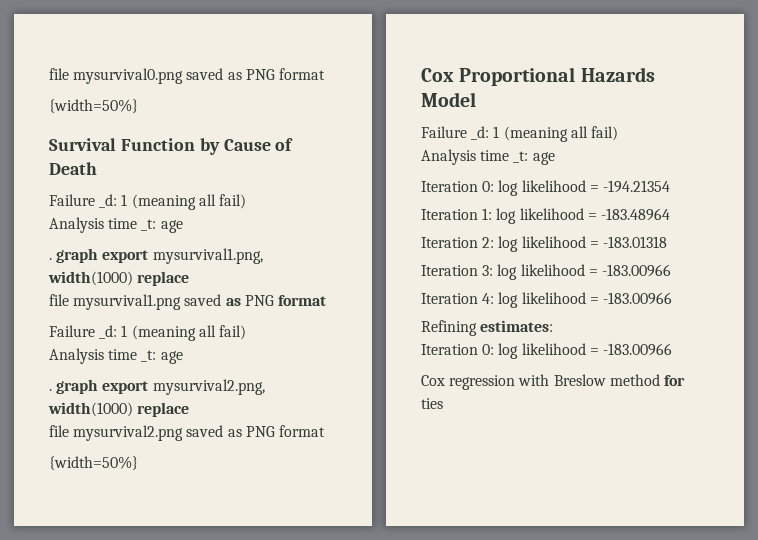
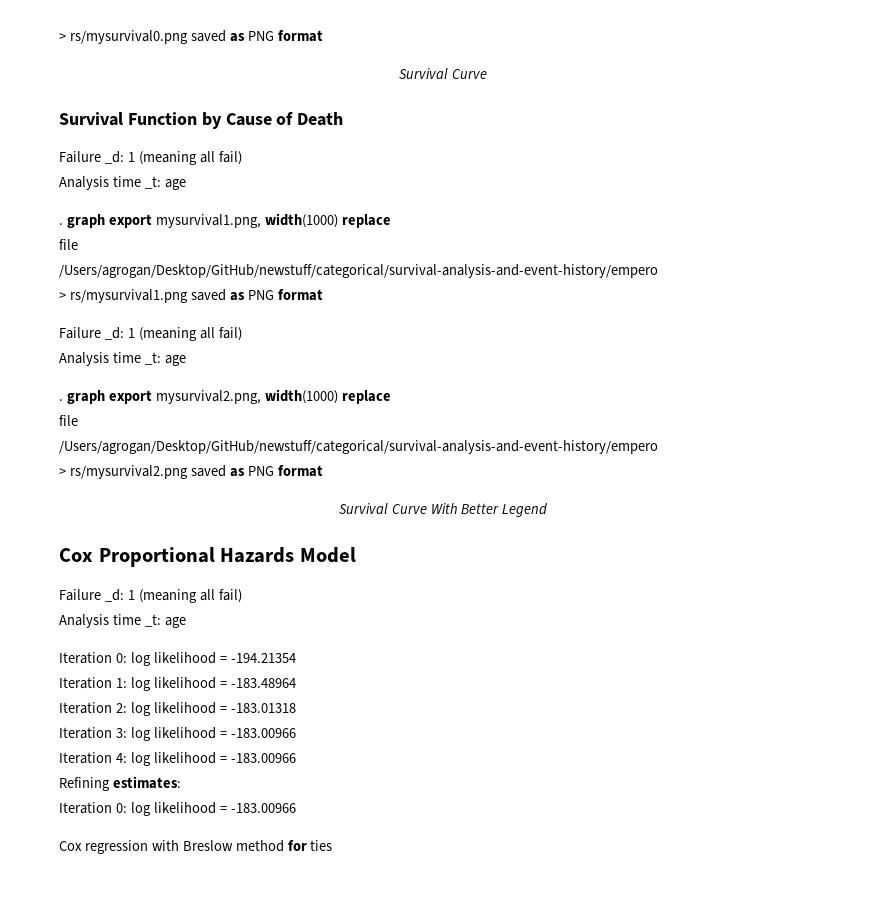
- file mysurvival0.png saved as PNG format
- {width=50%}
+ > rs/mysurvival0.png saved as PNG format
+ Survival Curve
  . graph export mysurvival1.png, width(1000) replace
- file mysurvival1.png saved as PNG format
+ file
+ /Users/agrogan/Desktop/GitHub/newstuff/categorical/survival-analysis-and-event-history/empero
+ > rs/mysurvival1.png saved as PNG format
  . graph export mysurvival2.png, width(1000) replace
- file mysurvival2.png saved as PNG format
- {width=50%}
+ file
+ /Users/agrogan/Desktop/GitHub/newstuff/categorical/survival-analysis-and-event-history/empero
+ > rs/mysurvival2.png saved as PNG format
+ Survival Curve With Better Legend

